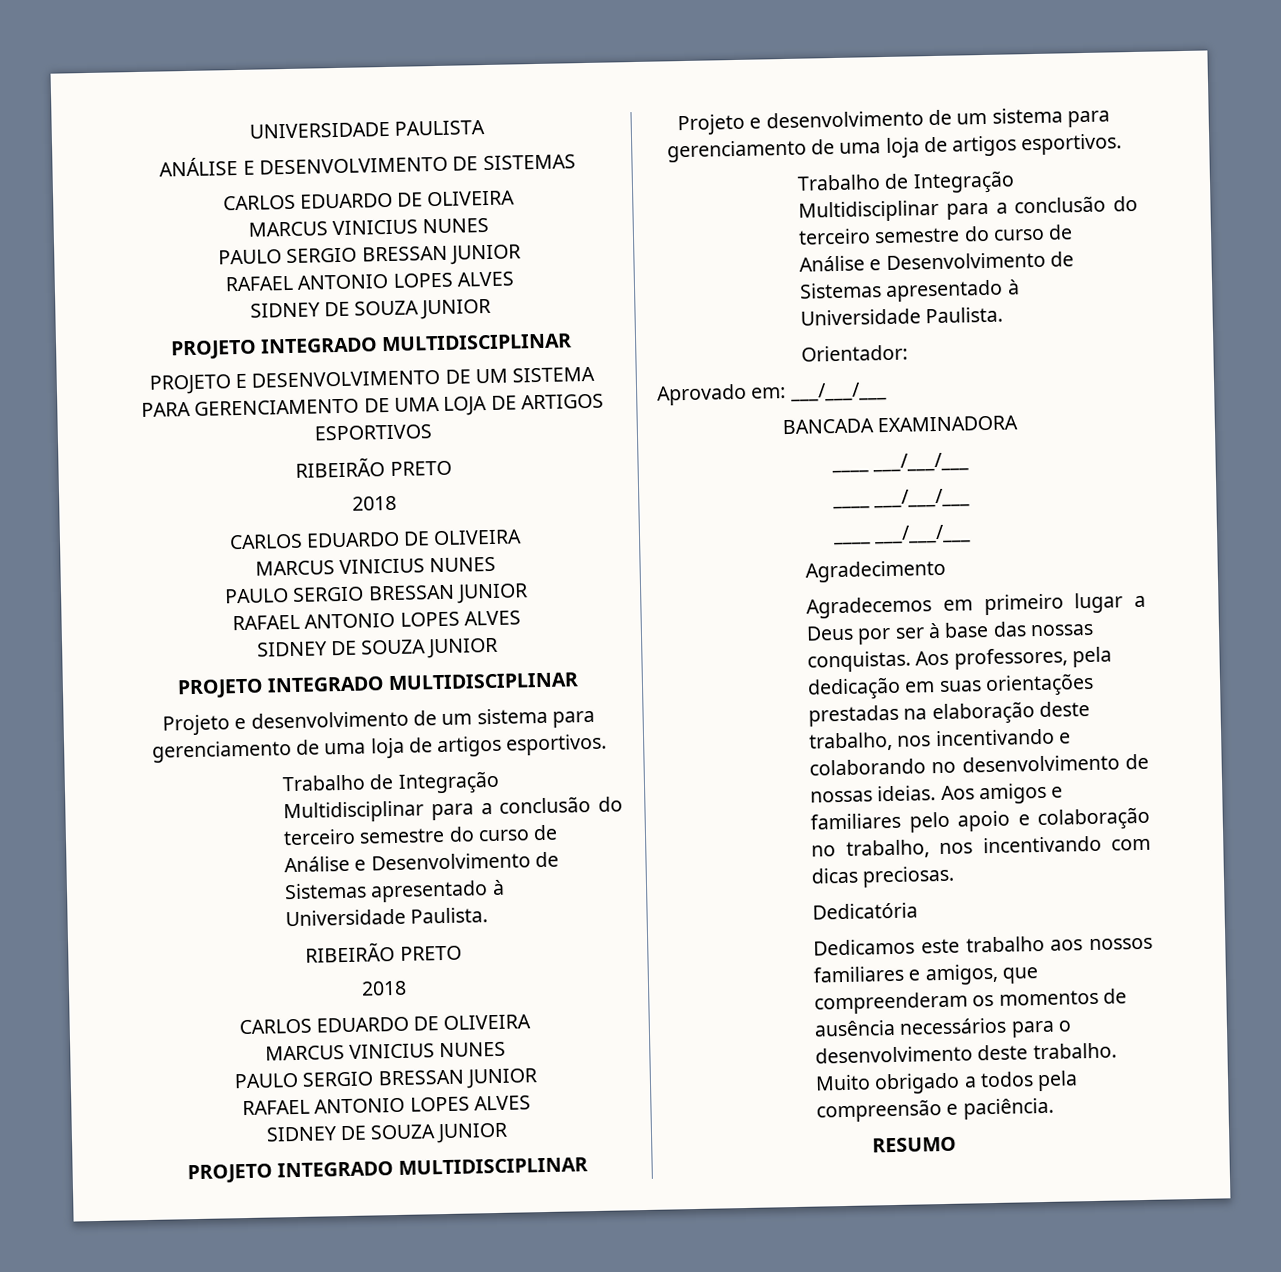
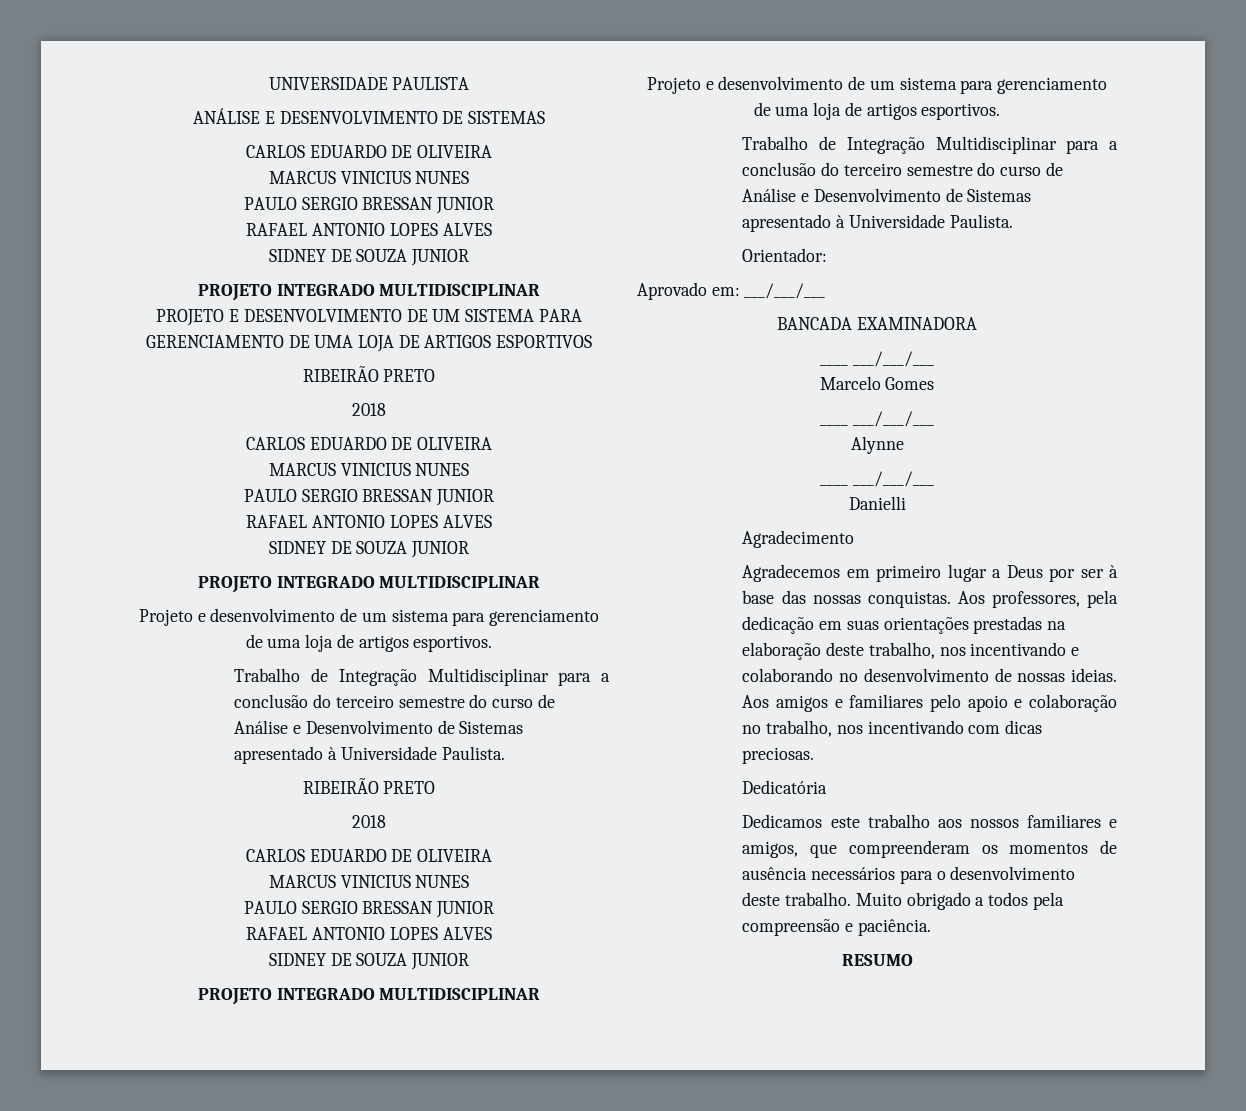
  BANCADA EXAMINADORA
  ____ ___/___/___
+ Marcelo Gomes
  ____ ___/___/___
+ Alynne
  ____ ___/___/___
+ Danielli

